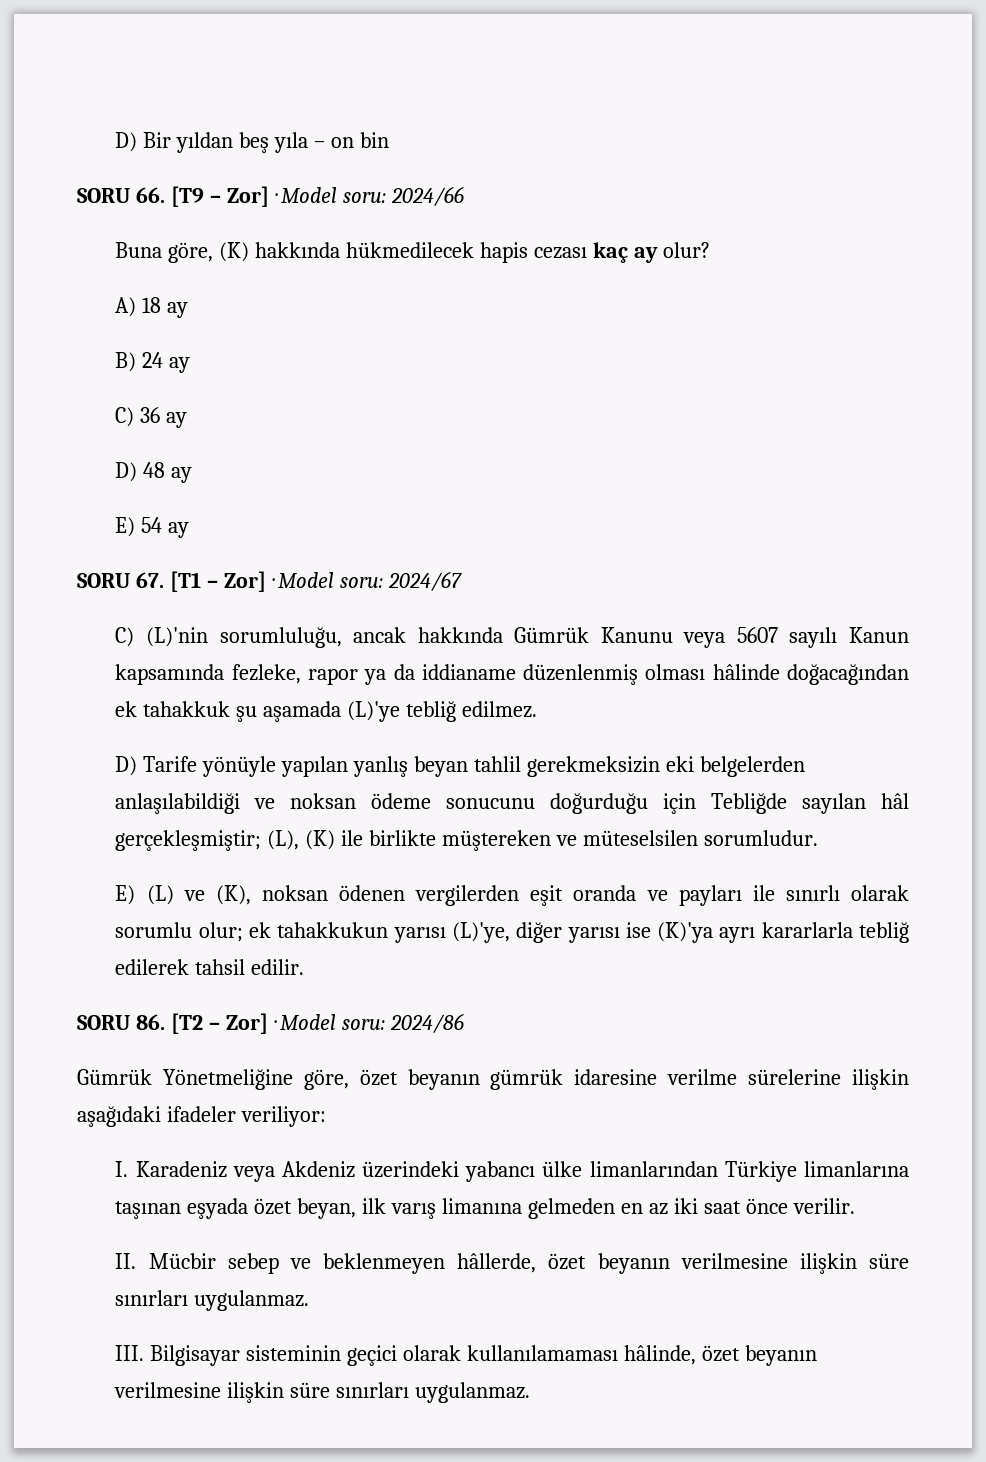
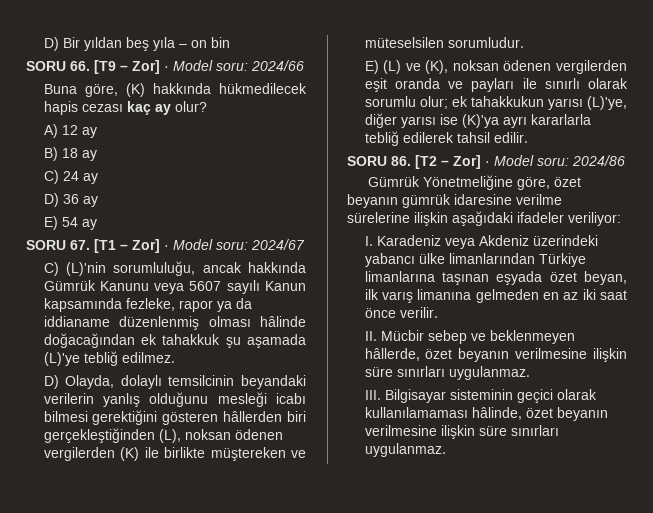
- A) 18 ay
+ A) 12 ay
+ B) 18 ay
- B) 24 ay
+ C) 24 ay
- C) 36 ay
+ D) 36 ay
- D) 48 ay
- D) Tarife yönüyle yapılan yanlış beyan tahlil gerekmeksizin eki belgelerden anlaşılabildiği ve noksan ödeme sonucunu doğurduğu için Tebliğde sayılan hâl gerçekleşmiştir; (L), (K) ile birlikte müştereken ve müteselsilen sorumludur.
+ D) Olayda, dolaylı temsilcinin beyandaki verilerin yanlış olduğunu mesleği icabı bilmesi gerektiğini gösteren hâllerden biri gerçekleştiğinden (L), noksan ödenen vergilerden (K) ile birlikte müştereken ve müteselsilen sorumludur.

